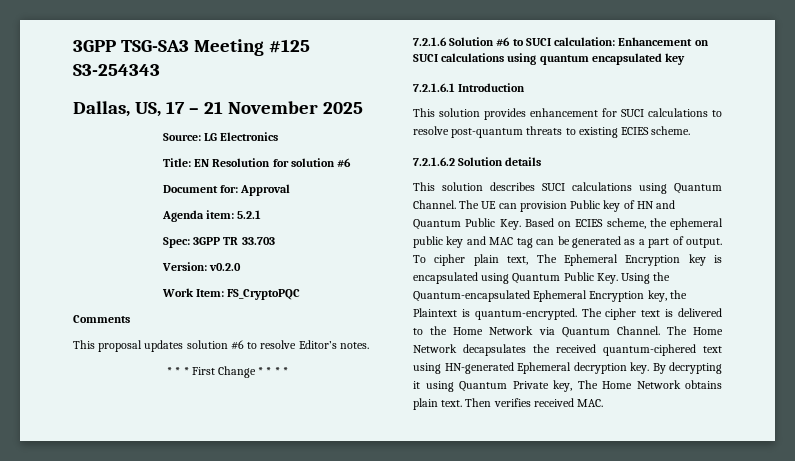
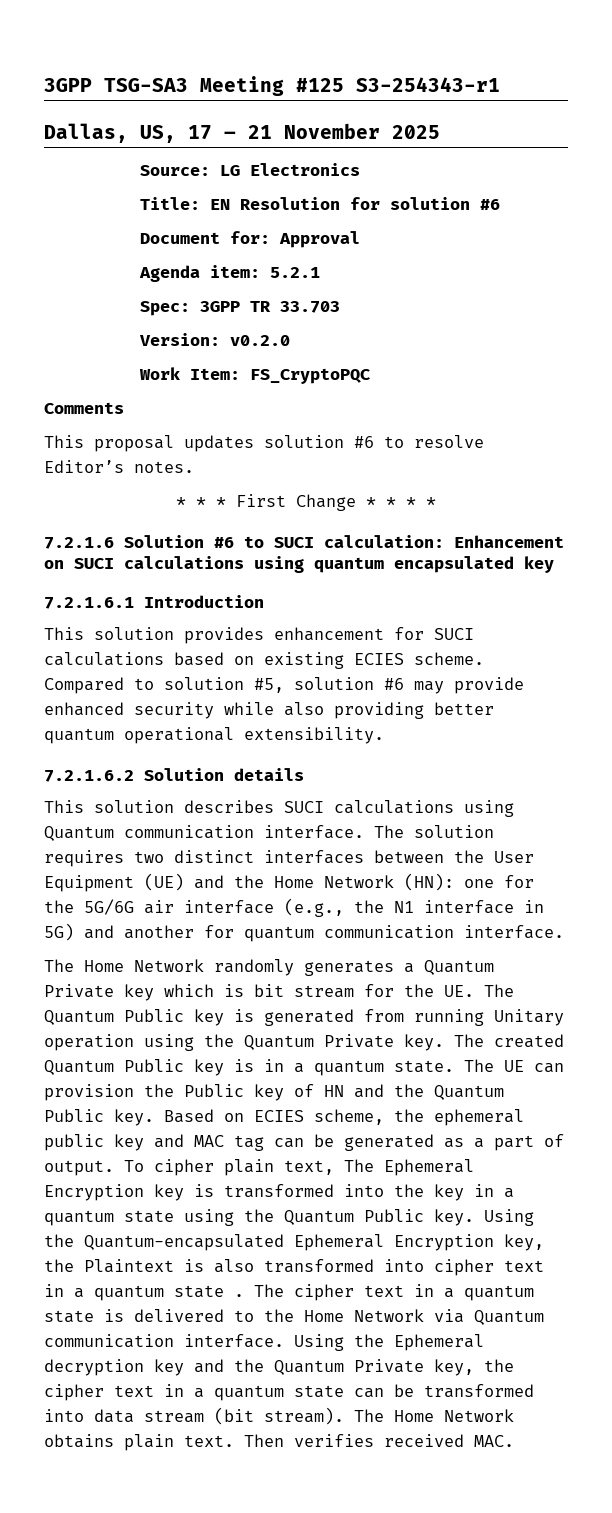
- 3GPP TSG-SA3 Meeting #125 S3-254343
+ 3GPP TSG-SA3 Meeting #125 S3-254343-r1
- This solution provides enhancement for SUCI calculations to resolve post-quantum threats to existing ECIES scheme.
+ This solution provides enhancement for SUCI calculations based on existing ECIES scheme. Compared to solution #5, solution #6 may provide enhanced security while also providing better quantum operational extensibility.
- This solution describes SUCI calculations using Quantum Channel.
+ This solution describes SUCI calculations using Quantum communication interface. The solution requires two distinct interfaces between the User Equipment (UE) and the Home Network (HN): one for the 5G/6G air interface (e.g., the N1 interface in 5G) and another for quantum communication interface.
+ The Home Network randomly generates a Quantum Private key which is bit stream for the UE. The Quantum Public key is generated from running Unitary operation using the Quantum Private key. The created Quantum Public key is in a quantum state.
- The UE can provision Public key of HN and Quantum Public Key. Based on ECIES scheme, the ephemeral public key and MAC tag can be generated as a part of output.
+ The UE can provision the Public key of HN and the Quantum Public key. Based on ECIES scheme, the ephemeral public key and MAC tag can be generated as a part of output.
- To cipher plain text, The Ephemeral Encryption key is encapsulated using Quantum Public Key. Using the Quantum-encapsulated Ephemeral Encryption key, the Plaintext is quantum-encrypted. The cipher text is delivered to the Home Network via Quantum Channel. The Home Network decapsulates the received quantum-ciphered text using HN-generated Ephemeral decryption key. By decrypting it using Quantum Private key, The Home Network obtains plain text.
+ To cipher plain text, The Ephemeral Encryption key is transformed into the key in a quantum state using the Quantum Public key. Using the Quantum-encapsulated Ephemeral Encryption key, the Plaintext is also transformed into cipher text in a quantum state . The cipher text in a quantum state is delivered to the Home Network via Quantum communication interface. Using the Ephemeral decryption key and the Quantum Private key, the cipher text in a quantum state can be transformed into data stream (bit stream). The Home Network obtains plain text.

